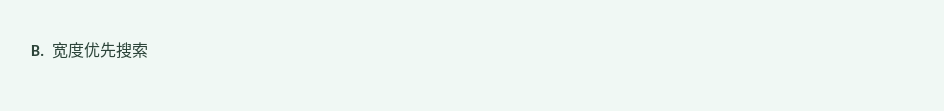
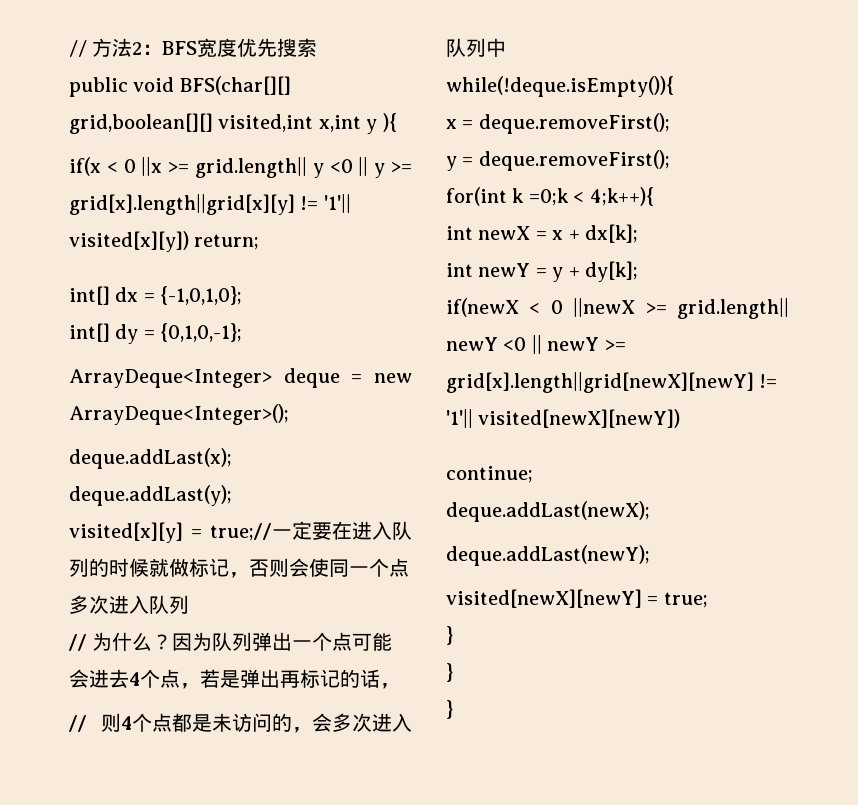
- B.宽度优先搜索
+ // 方法2：BFS宽度优先搜索
+ public void BFS(char[][] grid,boolean[][] visited,int x,int y ){
+ if(x < 0 ||x >= grid.length|| y <0 || y >= grid[x].length||grid[x][y] != '1'|| visited[x][y]) return;
+ int[] dx = {-1,0,1,0};
+ int[] dy = {0,1,0,-1};
+ ArrayDeque<Integer> deque = new ArrayDeque<Integer>();
+ deque.addLast(x);
+ deque.addLast(y);
+ visited[x][y] = true;//一定要在进入队列的时候就做标记，否则会使同一个点多次进入队列
+ // 为什么？因为队列弹出一个点可能会进去4个点，若是弹出再标记的话，
+ // 则4个点都是未访问的，会多次进入队列中
+ while(!deque.isEmpty()){
+ x = deque.removeFirst();
+ y = deque.removeFirst();
+ for(int k =0;k < 4;k++){
+ int newX = x + dx[k];
+ int newY = y + dy[k];
+ if(newX < 0 ||newX >= grid.length|| newY <0 || newY >= grid[x].length||grid[newX][newY] != '1'|| visited[newX][newY])
+ continue;
+ deque.addLast(newX);
+ deque.addLast(newY);
+ visited[newX][newY] = true;
+ }
+ }
+ }

